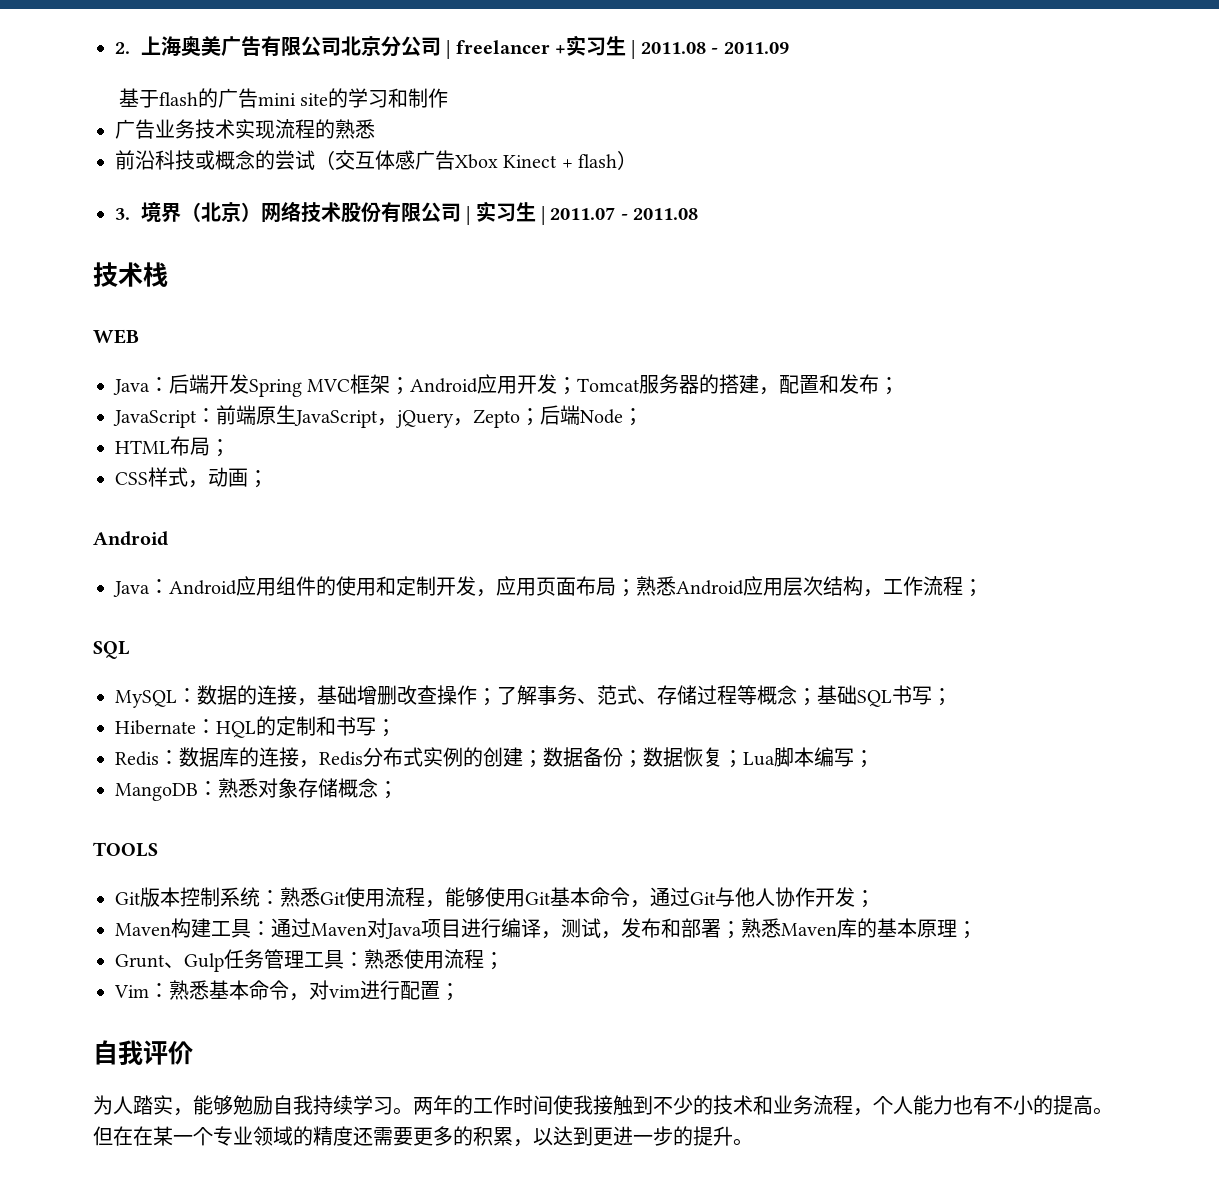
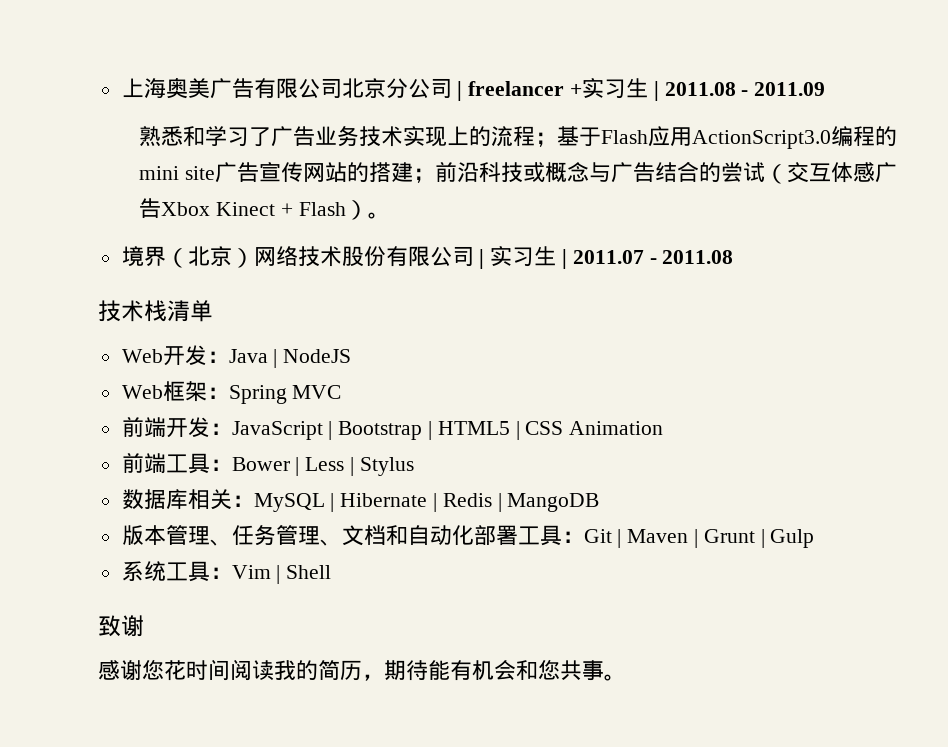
- 2.上海奥美广告有限公司北京分公司 | freelancer +实习生 | 2011.08 - 2011.09
+ 上海奥美广告有限公司北京分公司 | freelancer +实习生 | 2011.08 - 2011.09
- 基于flash的广告mini site的学习和制作
- 广告业务技术实现流程的熟悉
- 前沿科技或概念的尝试（交互体感广告Xbox Kinect + flash）
- 3.境界（北京）网络技术股份有限公司 | 实习生 | 2011.07 - 2011.08
+ 熟悉和学习了广告业务技术实现上的流程；基于Flash应用ActionScript3.0编程的mini site广告宣传网站的搭建；前沿科技或概念与广告结合的尝试（交互体感广告Xbox Kinect + Flash）。
+ 境界（北京）网络技术股份有限公司 | 实习生 | 2011.07 - 2011.08
- 技术栈
- WEB
- Java：后端开发Spring MVC框架；Android应用开发；Tomcat服务器的搭建，配置和发布；
- JavaScript：前端原生JavaScript，jQuery，Zepto；后端Node；
- HTML布局；
- CSS样式，动画；
- Android
- Java：Android应用组件的使用和定制开发，应用页面布局；熟悉Android应用层次结构，工作流程；
- SQL
- MySQL：数据的连接，基础增删改查操作；了解事务、范式、存储过程等概念；基础SQL书写；
- Hibernate：HQL的定制和书写；
- Redis：数据库的连接，Redis分布式实例的创建；数据备份；数据恢复；Lua脚本编写；
- MangoDB：熟悉对象存储概念；
- TOOLS
- Git版本控制系统：熟悉Git使用流程，能够使用Git基本命令，通过Git与他人协作开发；
- Maven构建工具：通过Maven对Java项目进行编译，测试，发布和部署；熟悉Maven库的基本原理；
- Grunt、Gulp任务管理工具：熟悉使用流程；
- Vim：熟悉基本命令，对vim进行配置；
- 自我评价
- 为人踏实，能够勉励自我持续学习。两年的工作时间使我接触到不少的技术和业务流程，个人能力也有不小的提高。但在在某一个专业领域的精度还需要更多的积累，以达到更进一步的提升。
+ 技术栈清单
+ Web开发：Java | NodeJS
+ Web框架：Spring MVC
+ 前端开发：JavaScript | Bootstrap | HTML5 | CSS Animation
+ 前端工具：Bower | Less | Stylus
+ 数据库相关：MySQL | Hibernate | Redis | MangoDB
+ 版本管理、任务管理、文档和自动化部署工具：Git | Maven | Grunt | Gulp
+ 系统工具：Vim | Shell
+ 致谢
+ 感谢您花时间阅读我的简历，期待能有机会和您共事。

